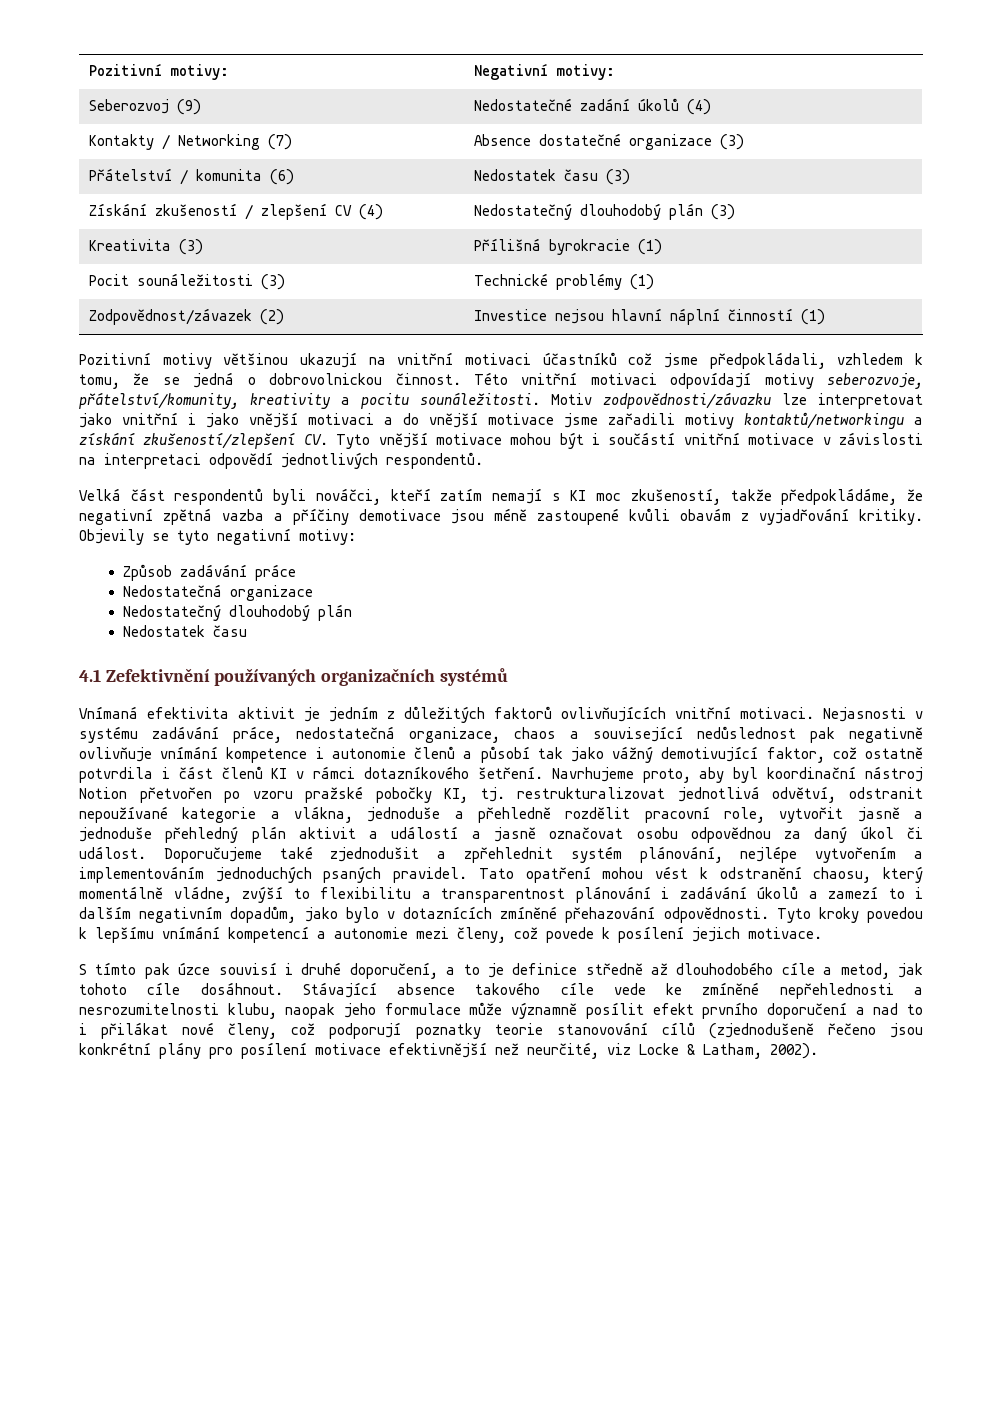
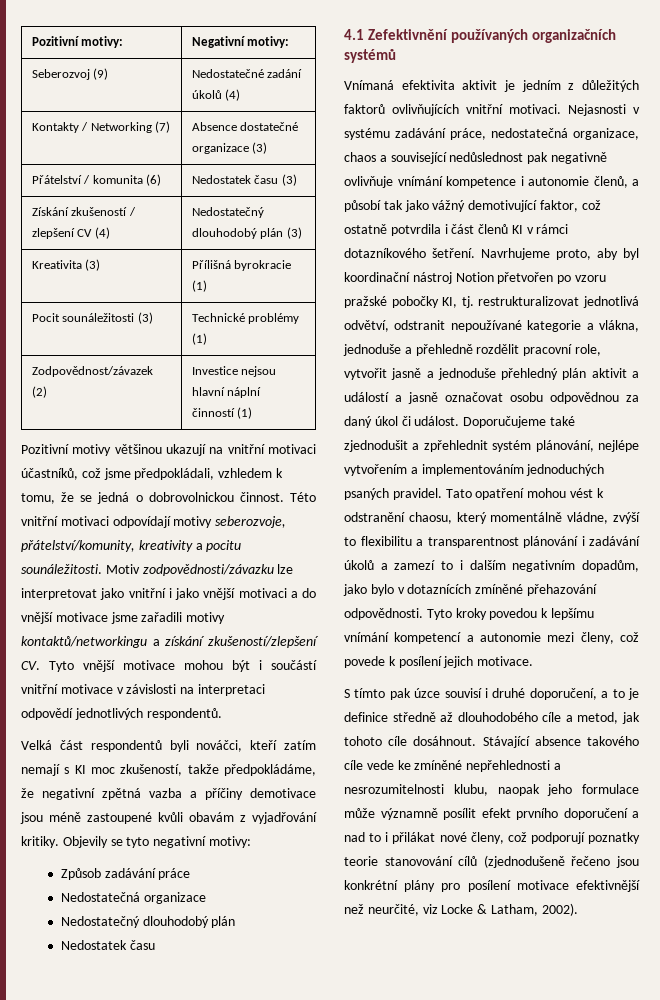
- Pozitivní motivy většinou ukazují na vnitřní motivaci účastníků což jsme předpokládali, vzhledem k tomu, že se jedná o dobrovolnickou činnost.
+ Pozitivní motivy většinou ukazují na vnitřní motivaci účastníků, což jsme předpokládali, vzhledem k tomu, že se jedná o dobrovolnickou činnost.
- Nejasnosti v systému zadávání práce, nedostatečná organizace, chaos a související nedůslednost pak negativně ovlivňuje vnímání kompetence i autonomie členů a působí tak jako vážný demotivující faktor, což ostatně potvrdila i část členů KI v rámci dotazníkového šetření.
+ Nejasnosti v systému zadávání práce, nedostatečná organizace, chaos a související nedůslednost pak negativně ovlivňuje vnímání kompetence i autonomie členů, a působí tak jako vážný demotivující faktor, což ostatně potvrdila i část členů KI v rámci dotazníkového šetření.

